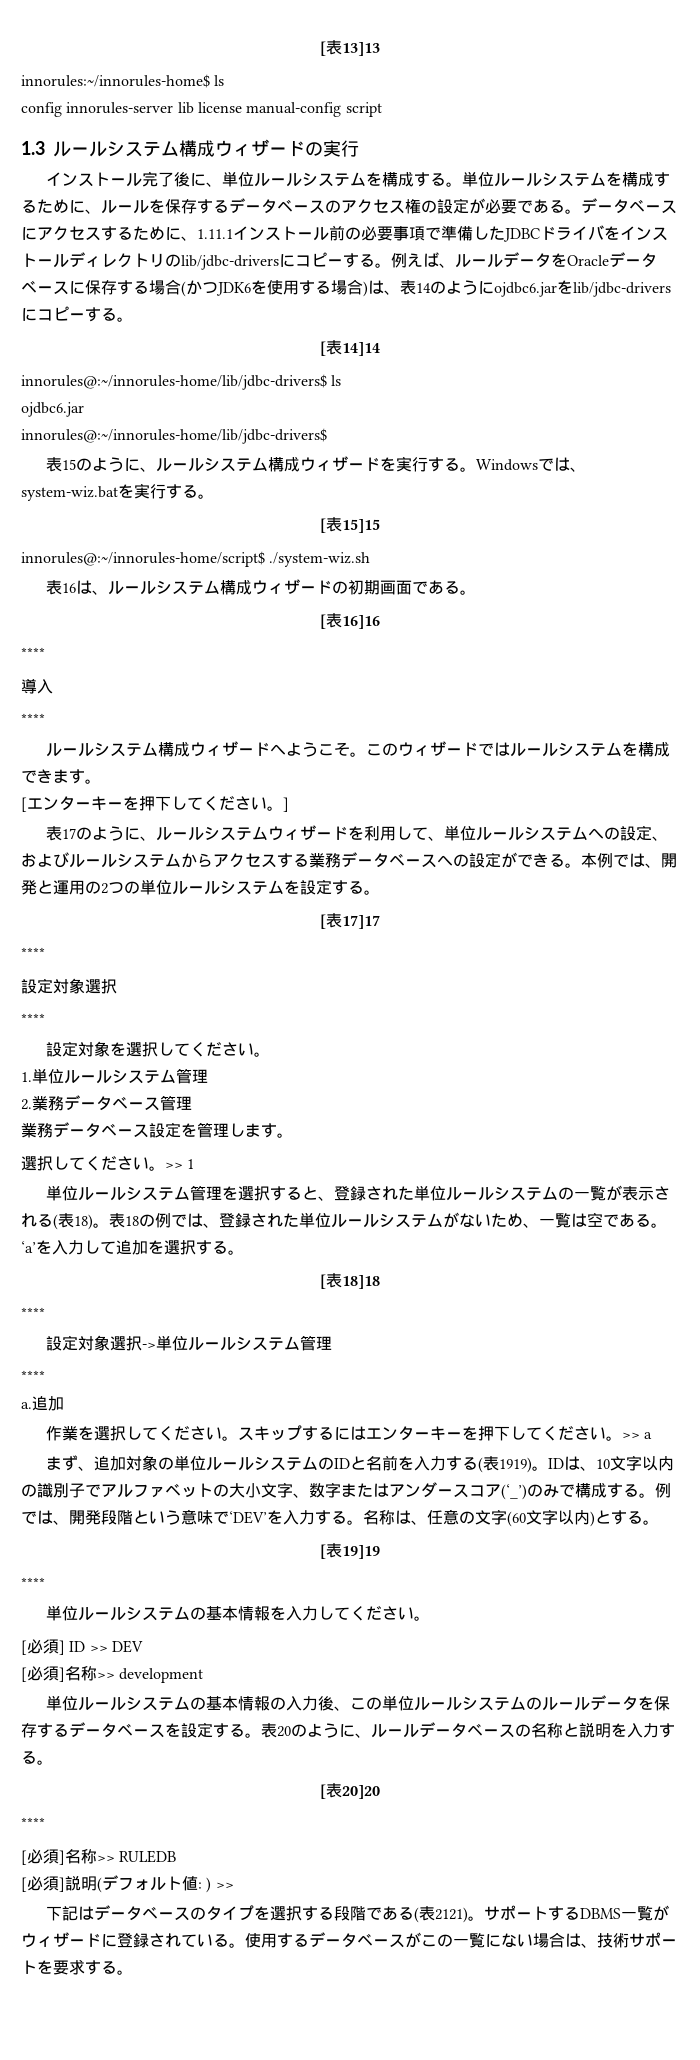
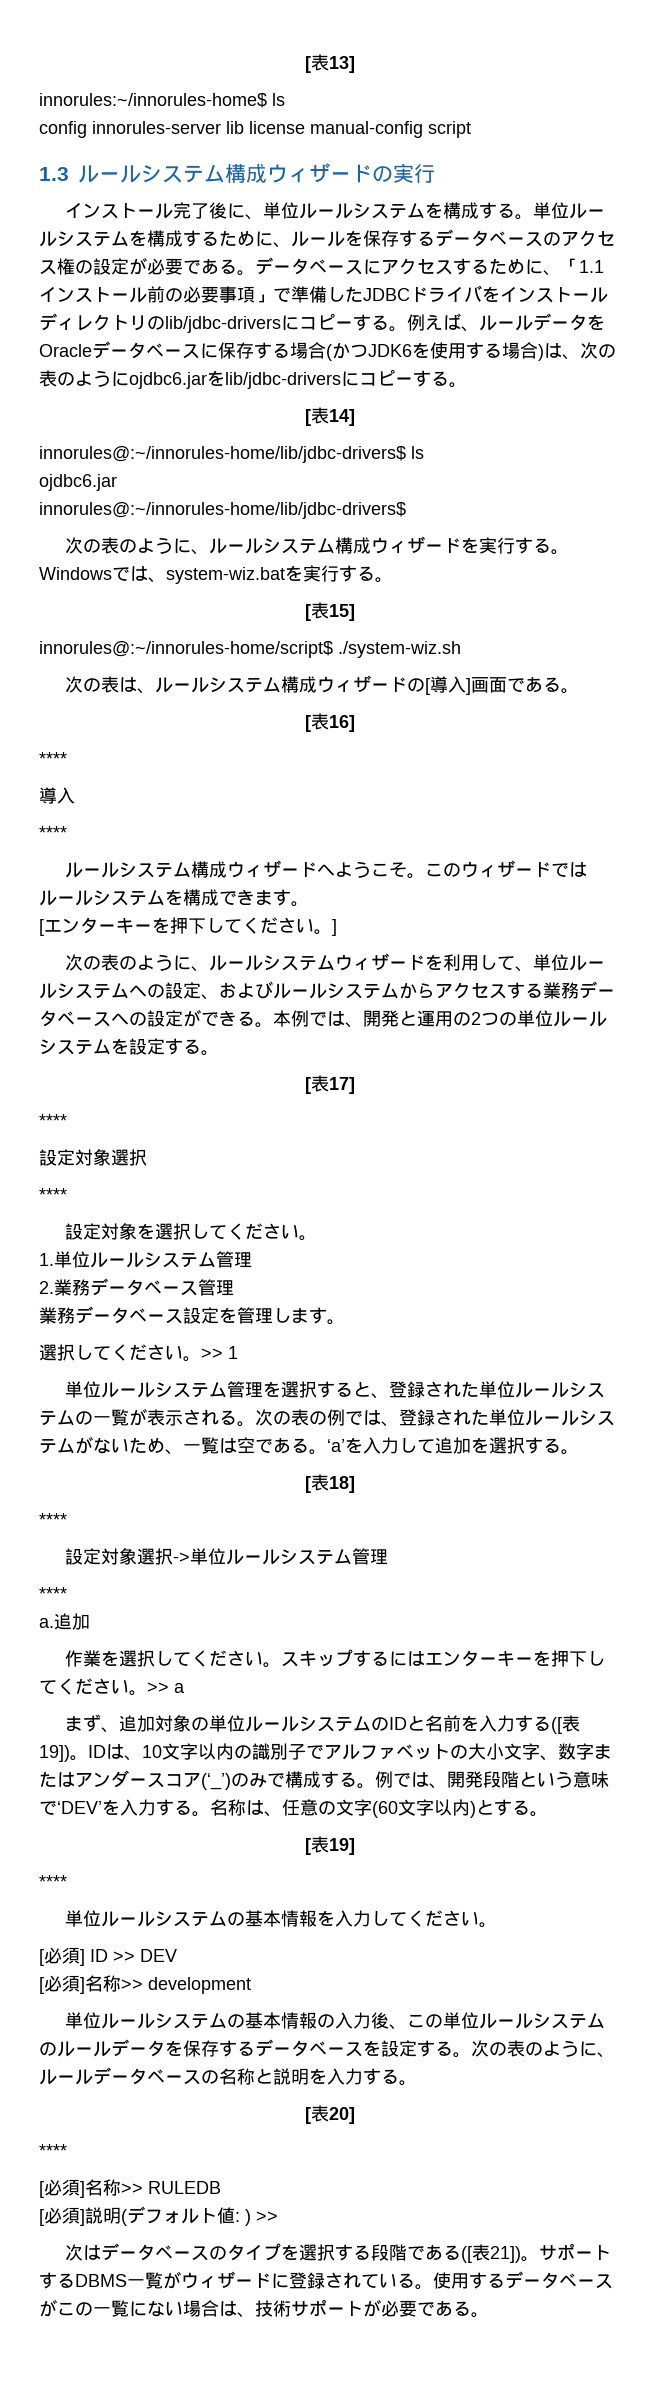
- [表13]13
+ [表13]
- データベースにアクセスするために、1.11.1インストール前の必要事項で準備したJDBCドライバをインストールディレクトリのlib/jdbc-driversにコピーする。
+ データベースにアクセスするために、「1.1インストール前の必要事項」で準備したJDBCドライバをインストールディレクトリのlib/jdbc-driversにコピーする。
- 例えば、ルールデータをOracleデータベースに保存する場合(かつJDK6を使用する場合)は、表14のようにojdbc6.jarをlib/jdbc-driversにコピーする。
+ 例えば、ルールデータをOracleデータベースに保存する場合(かつJDK6を使用する場合)は、次の表のようにojdbc6.jarをlib/jdbc-driversにコピーする。
- [表14]14
+ [表14]
- 表15のように、ルールシステム構成ウィザードを実行する。
+ 次の表のように、ルールシステム構成ウィザードを実行する。
- [表15]15
+ [表15]
- 表16は、ルールシステム構成ウィザードの初期画面である。
+ 次の表は、ルールシステム構成ウィザードの[導入]画面である。
- [表16]16
+ [表16]
- 表17のように、ルールシステムウィザードを利用して、単位ルールシステムへの設定、およびルールシステムからアクセスする業務データベースへの設定ができる。
+ 次の表のように、ルールシステムウィザードを利用して、単位ルールシステムへの設定、およびルールシステムからアクセスする業務データベースへの設定ができる。
- [表17]17
+ [表17]
- 単位ルールシステム管理を選択すると、登録された単位ルールシステムの一覧が表示される(表18)。表18の例では、登録された単位ルールシステムがないため、一覧は空である。
+ 単位ルールシステム管理を選択すると、登録された単位ルールシステムの一覧が表示される。次の表の例では、登録された単位ルールシステムがないため、一覧は空である。
- [表18]18
+ [表18]
- まず、追加対象の単位ルールシステムのIDと名前を入力する(表1919)。
+ まず、追加対象の単位ルールシステムのIDと名前を入力する([表19])。
- [表19]19
+ [表19]
- 表20のように、ルールデータベースの名称と説明を入力する。
+ 次の表のように、ルールデータベースの名称と説明を入力する。
- [表20]20
+ [表20]
- 下記はデータベースのタイプを選択する段階である(表2121)。
+ 次はデータベースのタイプを選択する段階である([表21])。
- 使用するデータベースがこの一覧にない場合は、技術サポートを要求する。
+ 使用するデータベースがこの一覧にない場合は、技術サポートが必要である。

